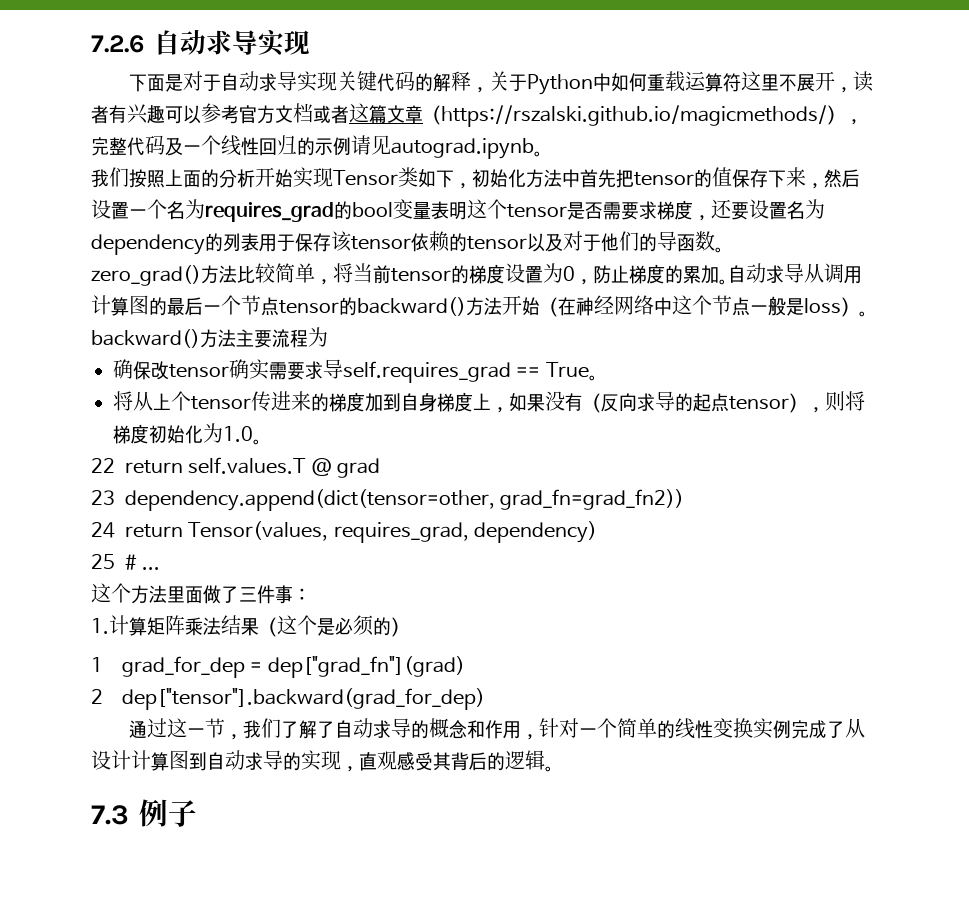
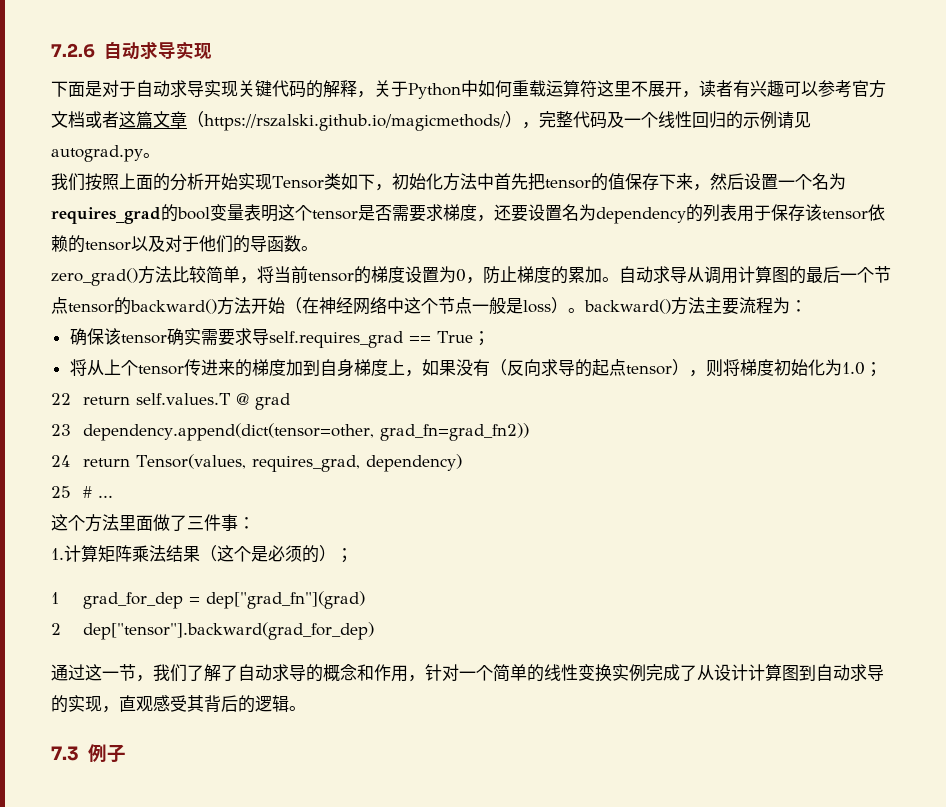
- 下面是对于自动求导实现关键代码的解释，关于Python中如何重载运算符这里不展开，读者有兴趣可以参考官方文档或者这篇文章（https://rszalski.github.io/magicmethods/），完整代码及一个线性回归的示例请见autograd.ipynb。
+ 下面是对于自动求导实现关键代码的解释，关于Python中如何重载运算符这里不展开，读者有兴趣可以参考官方文档或者这篇文章（https://rszalski.github.io/magicmethods/），完整代码及一个线性回归的示例请见autograd.py。
- 自动求导从调用计算图的最后一个节点tensor的backward()方法开始（在神经网络中这个节点一般是loss）。backward()方法主要流程为
+ 自动求导从调用计算图的最后一个节点tensor的backward()方法开始（在神经网络中这个节点一般是loss）。backward()方法主要流程为：
- 确保改tensor确实需要求导self.requires_grad == True。
+ 确保该tensor确实需要求导self.requires_grad == True；
- 将从上个tensor传进来的梯度加到自身梯度上，如果没有（反向求导的起点tensor），则将梯度初始化为1.0。
+ 将从上个tensor传进来的梯度加到自身梯度上，如果没有（反向求导的起点tensor），则将梯度初始化为1.0；
- 1.计算矩阵乘法结果（这个是必须的）
+ 1.计算矩阵乘法结果（这个是必须的）；

